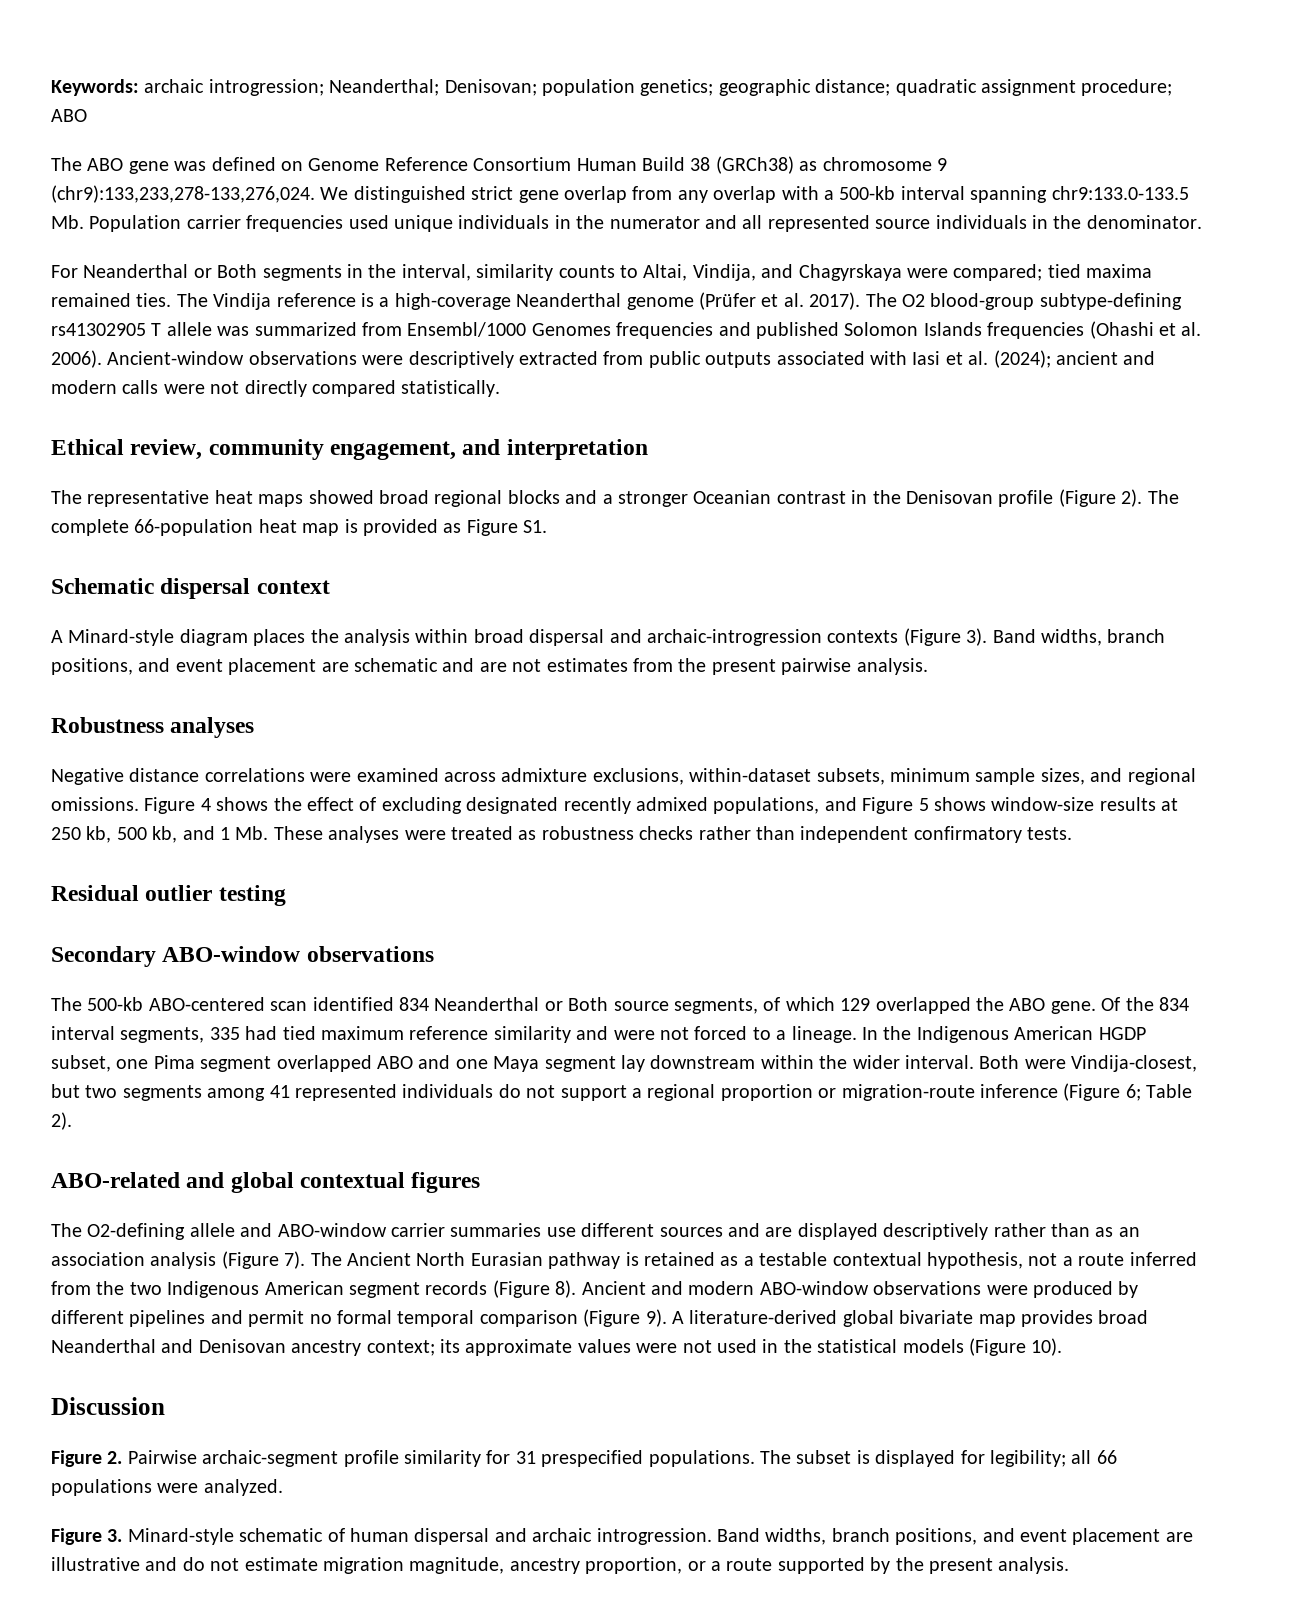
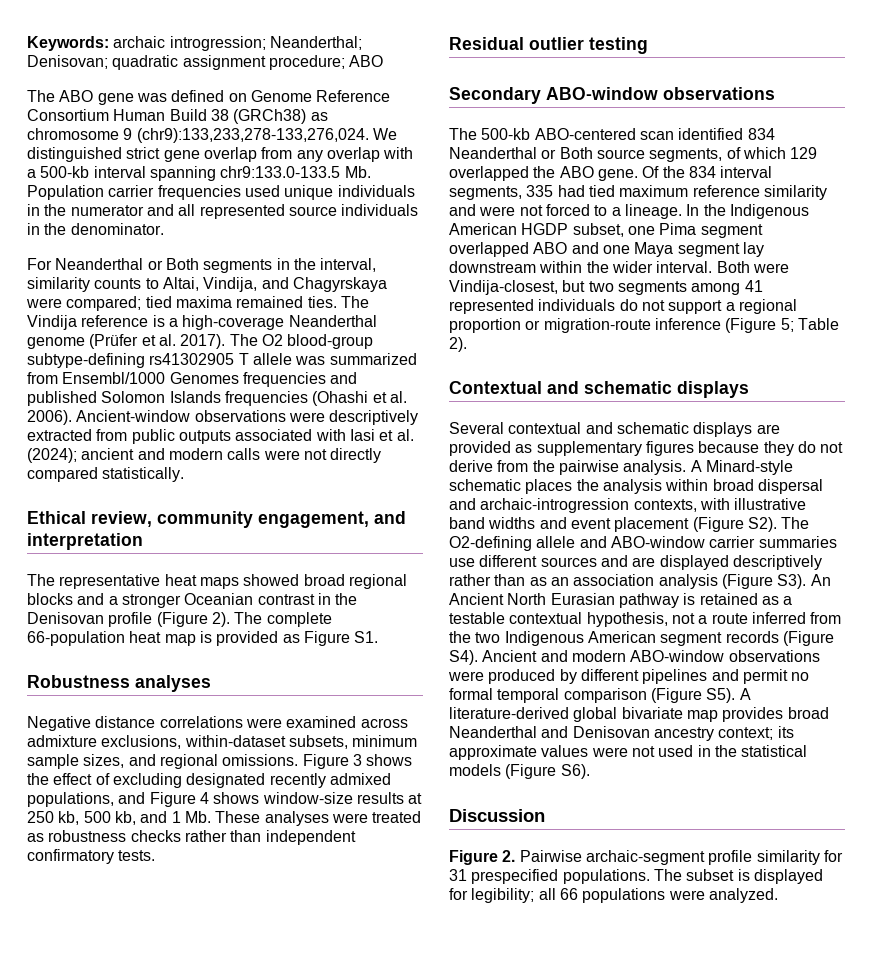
- Keywords: archaic introgression; Neanderthal; Denisovan; population genetics; geographic distance; quadratic assignment procedure; ABO
+ Keywords: archaic introgression; Neanderthal; Denisovan; quadratic assignment procedure; ABO
- Schematic dispersal context
- A Minard-style diagram places the analysis within broad dispersal and archaic-introgression contexts (Figure 3). Band widths, branch positions, and event placement are schematic and are not estimates from the present pairwise analysis.
- Figure 4 shows the effect of excluding designated recently admixed populations, and Figure 5 shows window-size results at 250 kb, 500 kb, and 1 Mb. These analyses were treated as robustness checks rather than independent confirmatory tests.
+ Figure 3 shows the effect of excluding designated recently admixed populations, and Figure 4 shows window-size results at 250 kb, 500 kb, and 1 Mb. These analyses were treated as robustness checks rather than independent confirmatory tests.
- Both were Vindija-closest, but two segments among 41 represented individuals do not support a regional proportion or migration-route inference (Figure 6; Table 2).
+ Both were Vindija-closest, but two segments among 41 represented individuals do not support a regional proportion or migration-route inference (Figure 5; Table 2).
- ABO-related and global contextual figures
- The O2-defining allele and ABO-window carrier summaries use different sources and are displayed descriptively rather than as an association analysis (Figure 7). The Ancient North Eurasian pathway is retained as a testable contextual hypothesis, not a route inferred from the two Indigenous American segment records (Figure 8). Ancient and modern ABO-window observations were produced by different pipelines and permit no formal temporal comparison (Figure 9). A literature-derived global bivariate map provides broad Neanderthal and Denisovan ancestry context;
+ Contextual and schematic displays
+ Several contextual and schematic displays are provided as supplementary figures because they do not derive from the pairwise analysis. A Minard-style schematic places the analysis within broad dispersal and archaic-introgression contexts, with illustrative band widths and event placement (Figure S2). The O2-defining allele and ABO-window carrier summaries use different sources and are displayed descriptively rather than as an association analysis (Figure S3). An Ancient North Eurasian pathway is retained as a testable contextual hypothesis, not a route inferred from the two Indigenous American segment records (Figure S4). Ancient and modern ABO-window observations were produced by different pipelines and permit no formal temporal comparison (Figure S5). A literature-derived global bivariate map provides broad Neanderthal and Denisovan ancestry context;
- its approximate values were not used in the statistical models (Figure 10).
+ its approximate values were not used in the statistical models (Figure S6).
- Figure 3. Minard-style schematic of human dispersal and archaic introgression. Band widths, branch positions, and event placement are illustrative and do not estimate migration magnitude, ancestry proportion, or a route supported by the present analysis.

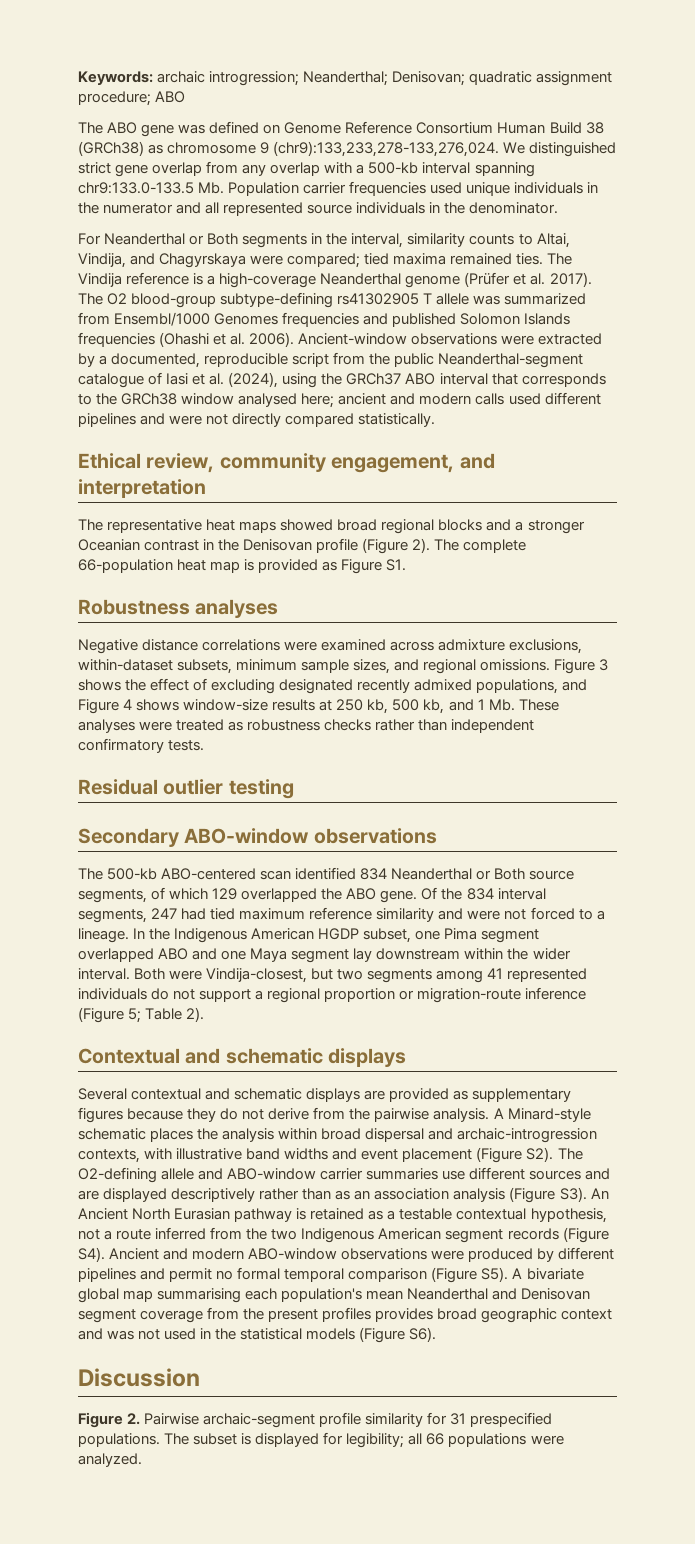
- Ancient-window observations were descriptively extracted from public outputs associated with Iasi et al. (2024); ancient and modern calls were not directly compared statistically.
+ Ancient-window observations were extracted by a documented, reproducible script from the public Neanderthal-segment catalogue of Iasi et al. (2024), using the GRCh37 ABO interval that corresponds to the GRCh38 window analysed here; ancient and modern calls used different pipelines and were not directly compared statistically.
- Of the 834 interval segments, 335 had tied maximum reference similarity and were not forced to a lineage.
+ Of the 834 interval segments, 247 had tied maximum reference similarity and were not forced to a lineage.
- A Minard-style schematic places the analysis within broad dispersal and archaic-introgression contexts, with illustrative band widths and event placement (Figure S2). The O2-defining allele and ABO-window carrier summaries use different sources and are displayed descriptively rather than as an association analysis (Figure S3). An Ancient North Eurasian pathway is retained as a testable contextual hypothesis, not a route inferred from the two Indigenous American segment records (Figure S4). Ancient and modern ABO-window observations were produced by different pipelines and permit no formal temporal comparison (Figure S5). A literature-derived global bivariate map provides broad Neanderthal and Denisovan ancestry context; its approximate values were not used in the statistical models (Figure S6).
+ A Minard-style schematic places the analysis within broad dispersal and archaic-introgression contexts, with illustrative band widths and event placement (Figure S2). The O2-defining allele and ABO-window carrier summaries use different sources and are displayed descriptively rather than as an association analysis (Figure S3). An Ancient North Eurasian pathway is retained as a testable contextual hypothesis, not a route inferred from the two Indigenous American segment records (Figure S4). Ancient and modern ABO-window observations were produced by different pipelines and permit no formal temporal comparison (Figure S5). A bivariate global map summarising each population's mean Neanderthal and Denisovan segment coverage from the present profiles provides broad geographic context and was not used in the statistical models (Figure S6).

